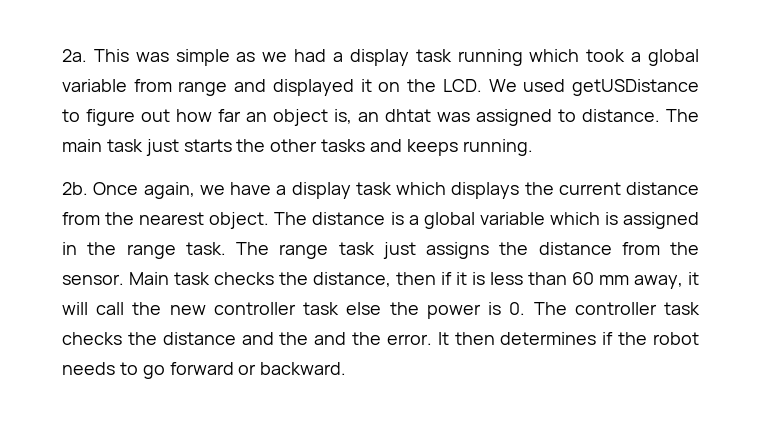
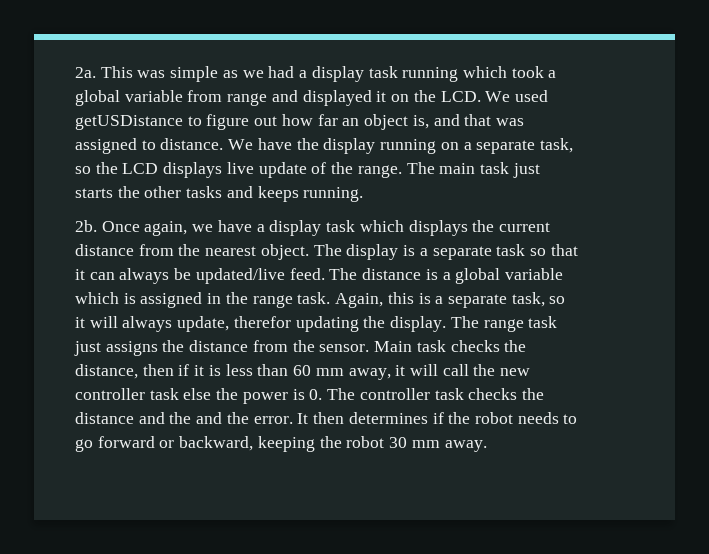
- This was simple as we had a display task running which took a global variable from range and displayed it on the LCD. We used getUSDistance to figure out how far an object is, an dhtat was assigned to distance.
+ This was simple as we had a display task running which took a global variable from range and displayed it on the LCD. We used getUSDistance to figure out how far an object is, and that was assigned to distance.
+ We have the display running on a separate task, so the LCD displays live update of the range.
- The distance is a global variable which is assigned in the range task.
+ The display is a separate task so that it can always be updated/live feed. The distance is a global variable which is assigned in the range task.
+ Again, this is a separate task, so it will always update, therefor updating the display.
- It then determines if the robot needs to go forward or backward.
+ It then determines if the robot needs to go forward or backward, keeping the robot 30 mm away.

